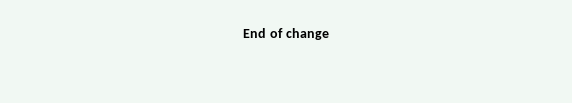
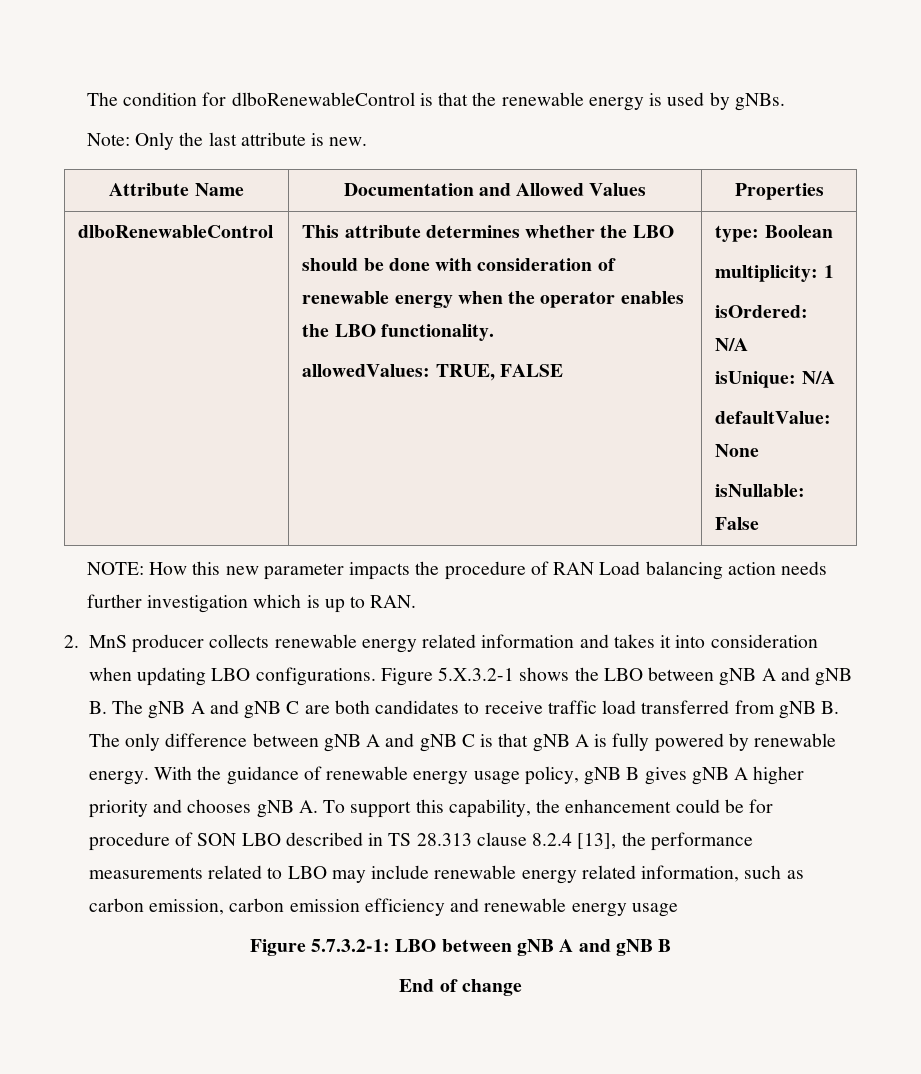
+ The condition for dlboRenewableControl is that the renewable energy is used by gNBs.
+ Note: Only the last attribute is new.
+ Attribute Name | Documentation and Allowed Values | Properties
+ dlboRenewableControl | This attribute determines whether the LBO should be done with consideration of renewable energy when the operator enables the LBO functionality.
+ allowedValues: TRUE, FALSE | type: Boolean
+ multiplicity: 1
+ isOrdered: N/A
+ isUnique: N/A
+ defaultValue: None
+ isNullable: False
+ NOTE: How this new parameter impacts the procedure of RAN Load balancing action needs further investigation which is up to RAN.
+ 2. MnS producer collects renewable energy related information and takes it into consideration when updating LBO configurations. Figure 5.X.3.2-1 shows the LBO between gNB A and gNB B. The gNB A and gNB C are both candidates to receive traffic load transferred from gNB B. The only difference between gNB A and gNB C is that gNB A is fully powered by renewable energy. With the guidance of renewable energy usage policy, gNB B gives gNB A higher priority and chooses gNB A. To support this capability, the enhancement could be for procedure of SON LBO described in TS 28.313 clause 8.2.4 [13], the performance measurements related to LBO may include renewable energy related information, such as carbon emission, carbon emission efficiency and renewable energy usage
+ Figure 5.7.3.2-1: LBO between gNB A and gNB B

